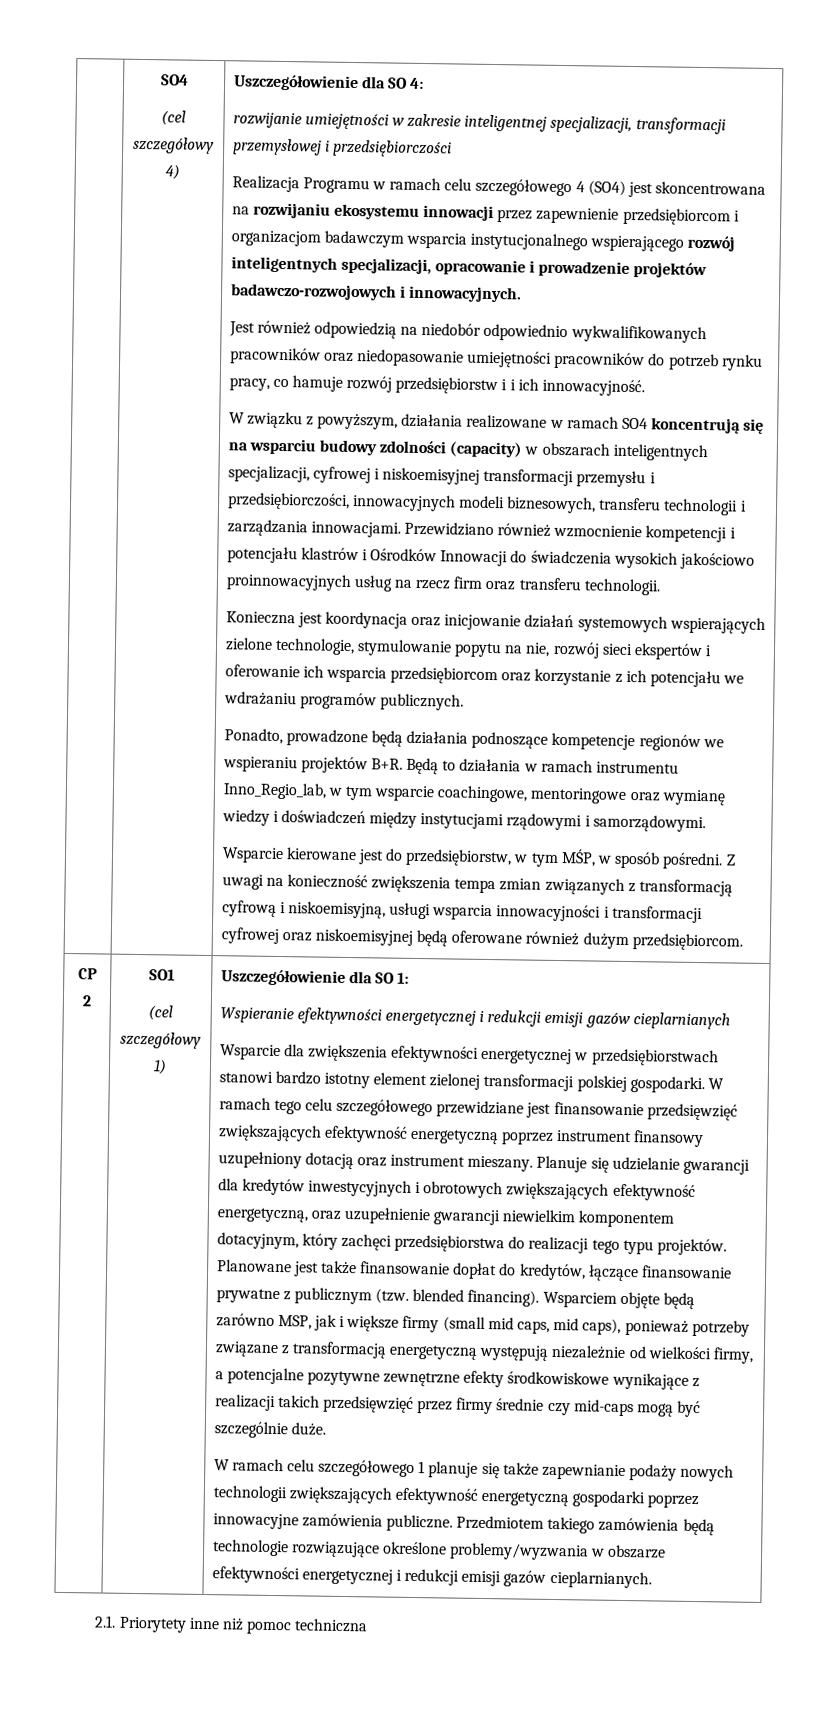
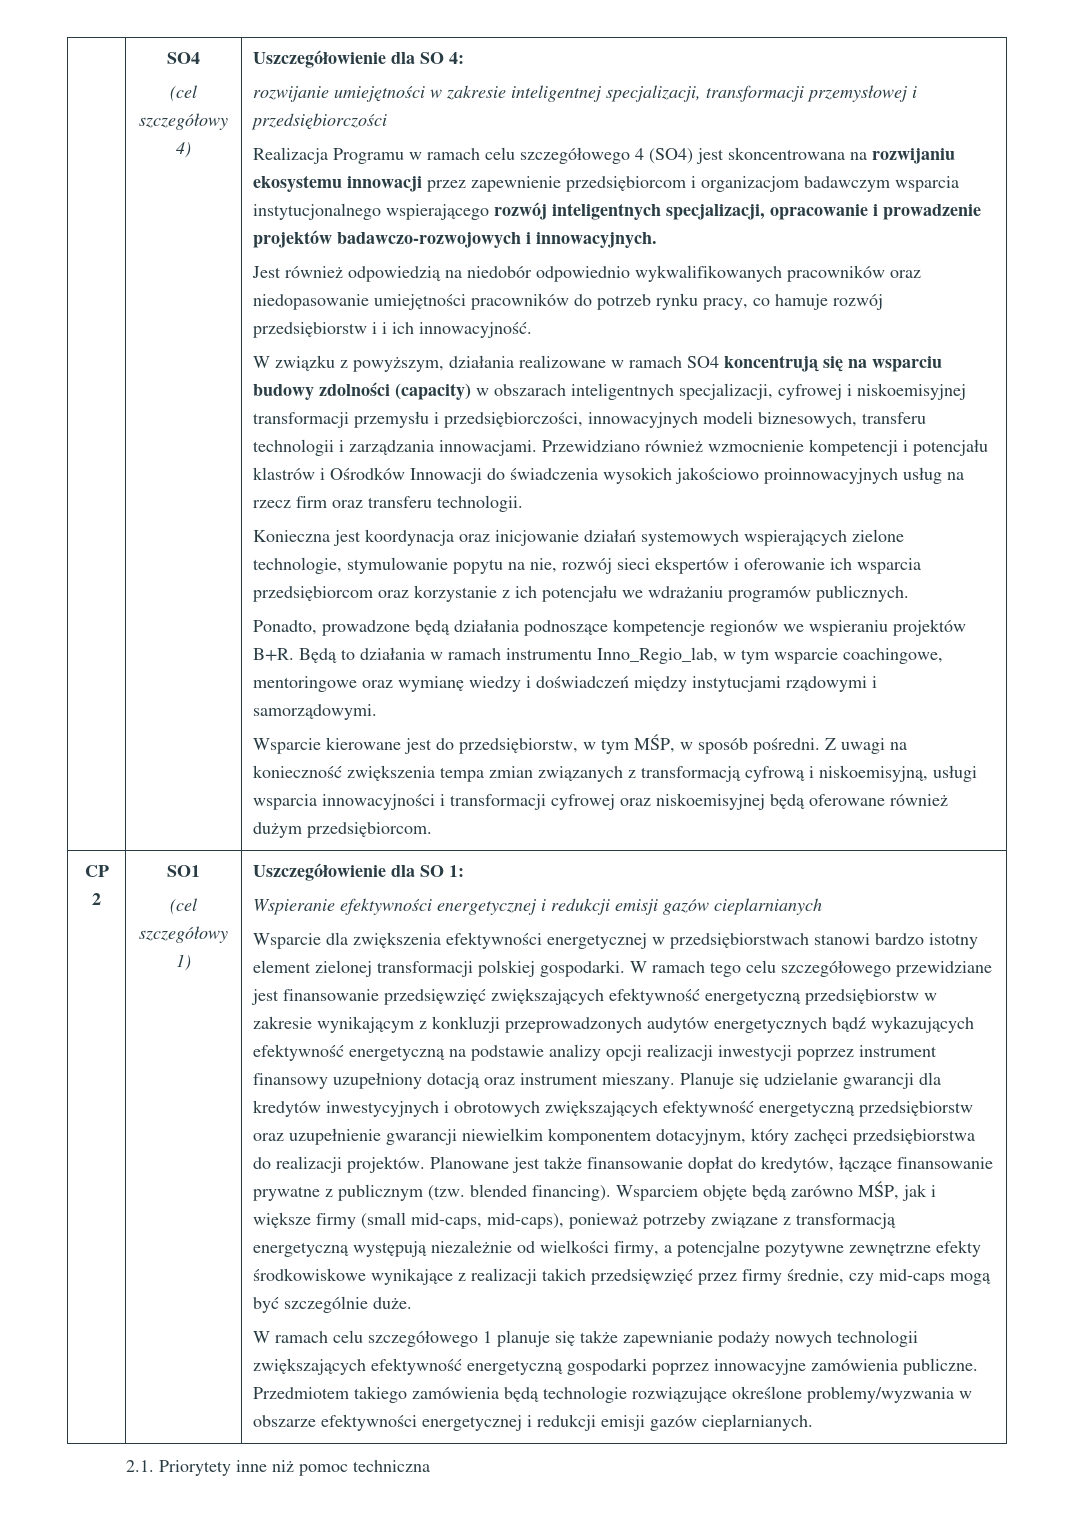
- W ramach tego celu szczegółowego przewidziane jest finansowanie przedsięwzięć zwiększających efektywność energetyczną poprzez instrument finansowy uzupełniony dotacją oraz instrument mieszany.
+ W ramach tego celu szczegółowego przewidziane jest finansowanie przedsięwzięć zwiększających efektywność energetyczną przedsiębiorstw w zakresie wynikającym z konkluzji przeprowadzonych audytów energetycznych bądź wykazujących efektywność energetyczną na podstawie analizy opcji realizacji inwestycji poprzez instrument finansowy uzupełniony dotacją oraz instrument mieszany.
- Planuje się udzielanie gwarancji dla kredytów inwestycyjnych i obrotowych zwiększających efektywność energetyczną, oraz uzupełnienie gwarancji niewielkim komponentem dotacyjnym, który zachęci przedsiębiorstwa do realizacji tego typu projektów.
+ Planuje się udzielanie gwarancji dla kredytów inwestycyjnych i obrotowych zwiększających efektywność energetyczną przedsiębiorstw oraz uzupełnienie gwarancji niewielkim komponentem dotacyjnym, który zachęci przedsiębiorstwa do realizacji projektów.
- Wsparciem objęte będą zarówno MSP, jak i większe firmy (small mid caps, mid caps), ponieważ potrzeby związane z transformacją energetyczną występują niezależnie od wielkości firmy, a potencjalne pozytywne zewnętrzne efekty środkowiskowe wynikające z realizacji takich przedsięwzięć przez firmy średnie czy mid-caps mogą być szczególnie duże.
+ Wsparciem objęte będą zarówno MŚP, jak i większe firmy (small mid-caps, mid-caps), ponieważ potrzeby związane z transformacją energetyczną występują niezależnie od wielkości firmy, a potencjalne pozytywne zewnętrzne efekty środkowiskowe wynikające z realizacji takich przedsięwzięć przez firmy średnie, czy mid-caps mogą być szczególnie duże.

